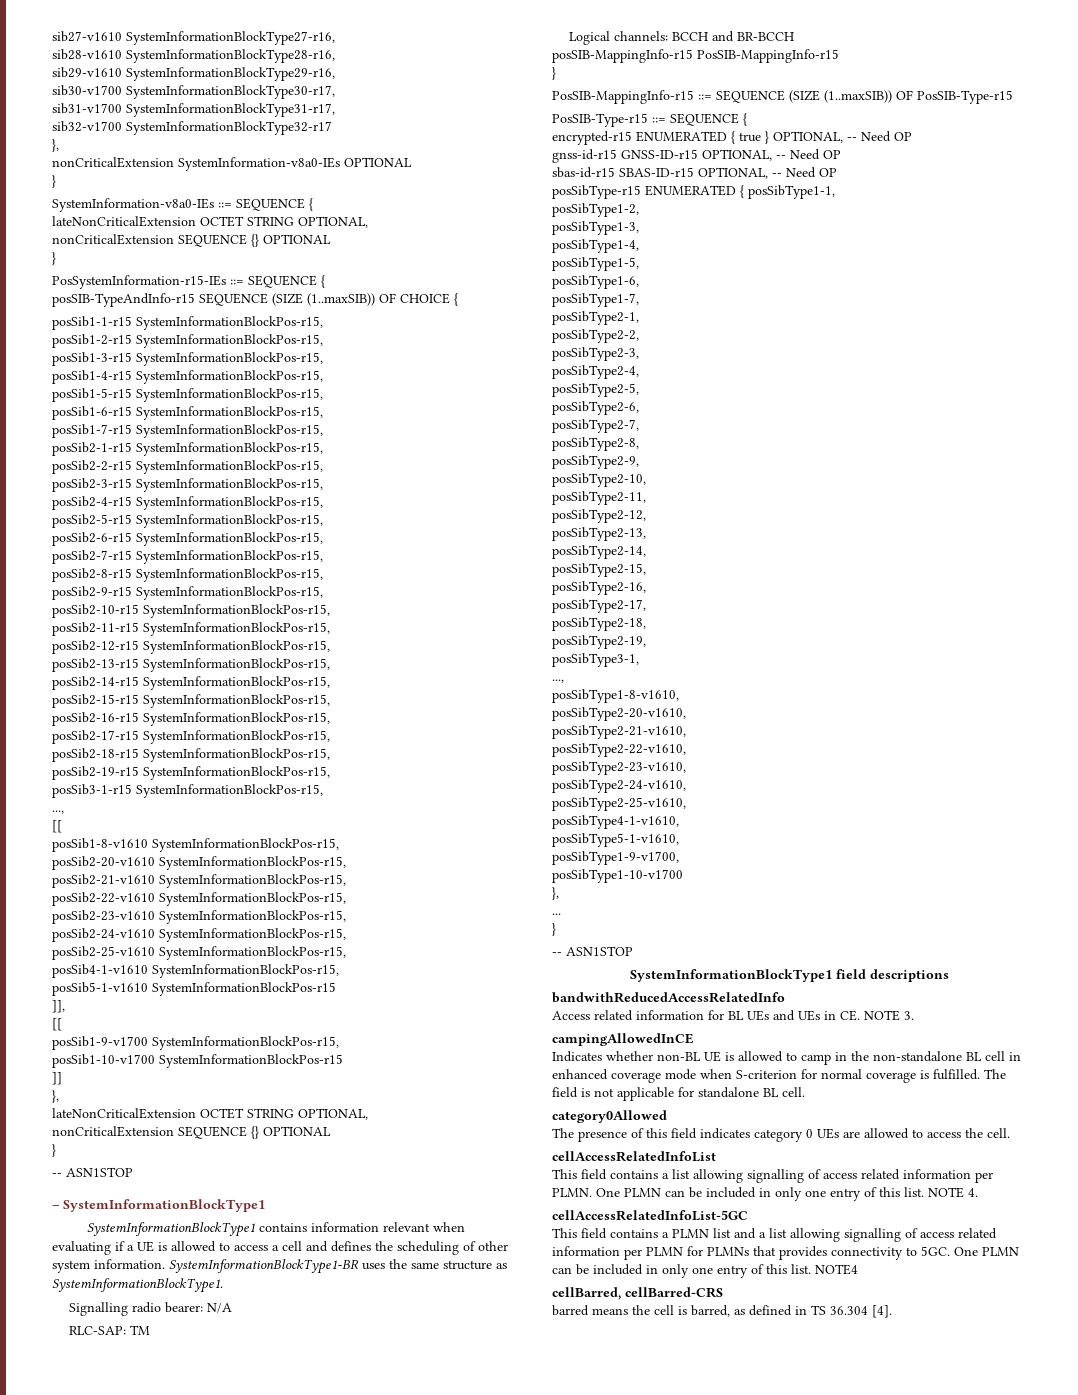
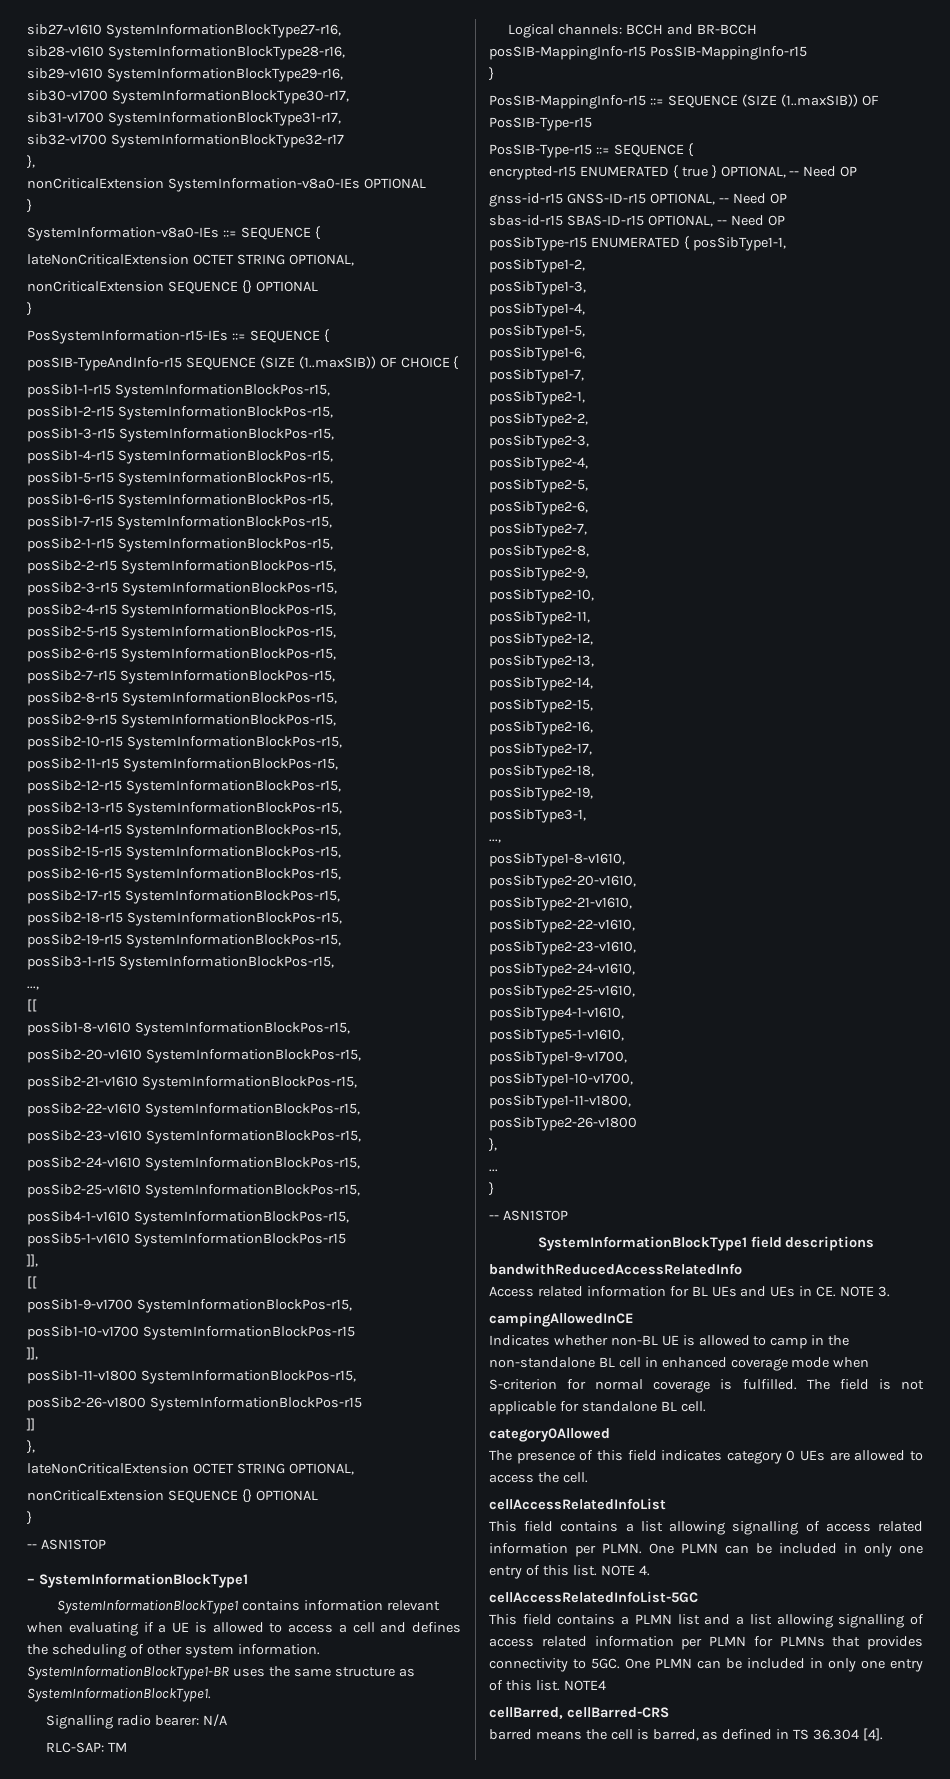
  posSib1-10-v1700 SystemInformationBlockPos-r15
+ ]],
+ posSib1-11-v1800 SystemInformationBlockPos-r15,
+ posSib2-26-v1800 SystemInformationBlockPos-r15
- posSibType1-10-v1700
+ posSibType1-10-v1700,
+ posSibType1-11-v1800,
+ posSibType2-26-v1800

